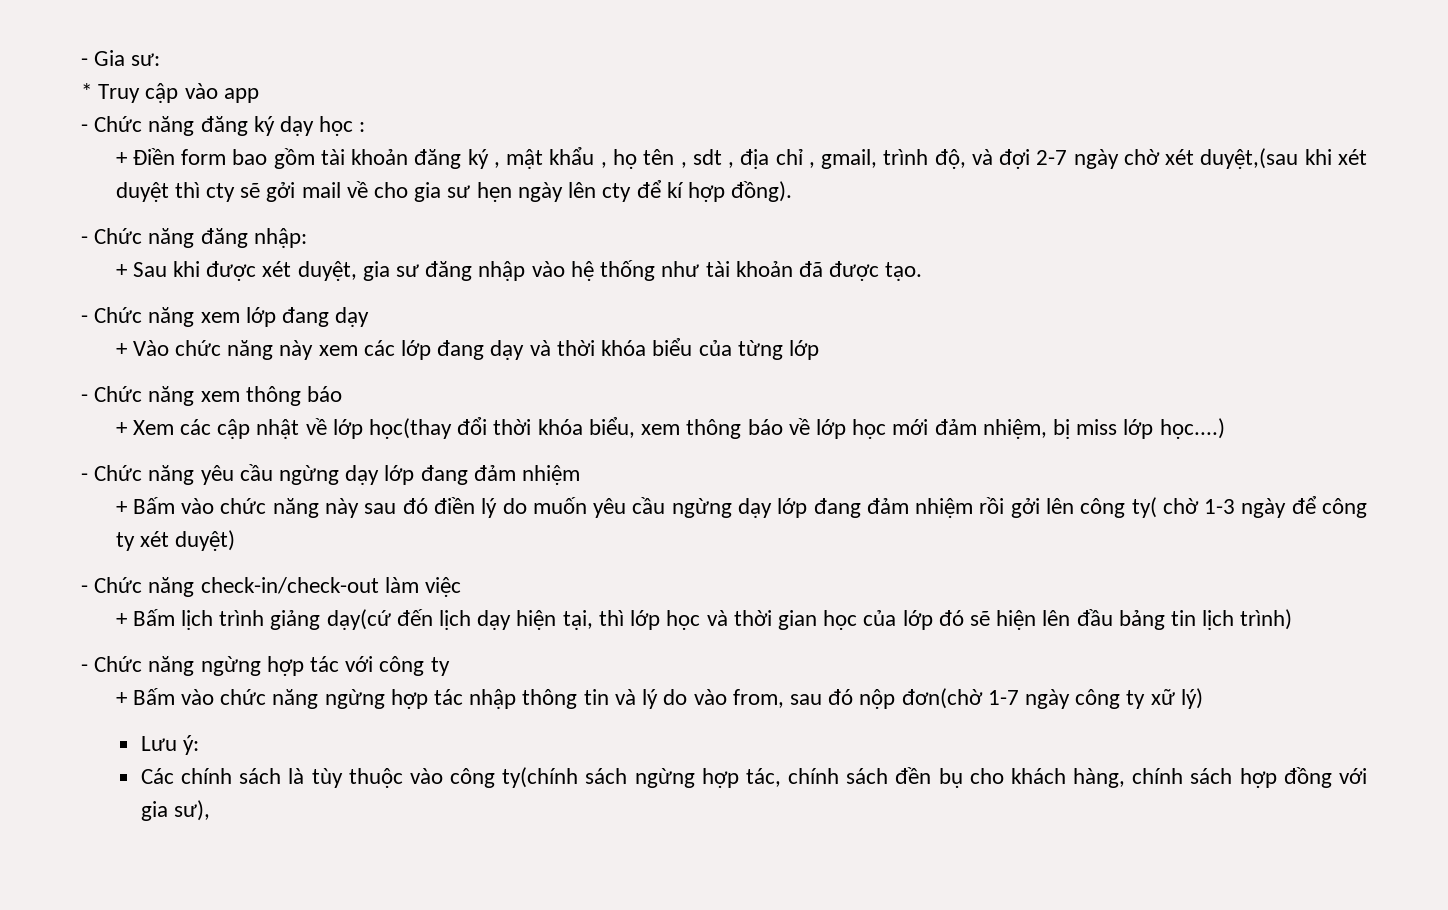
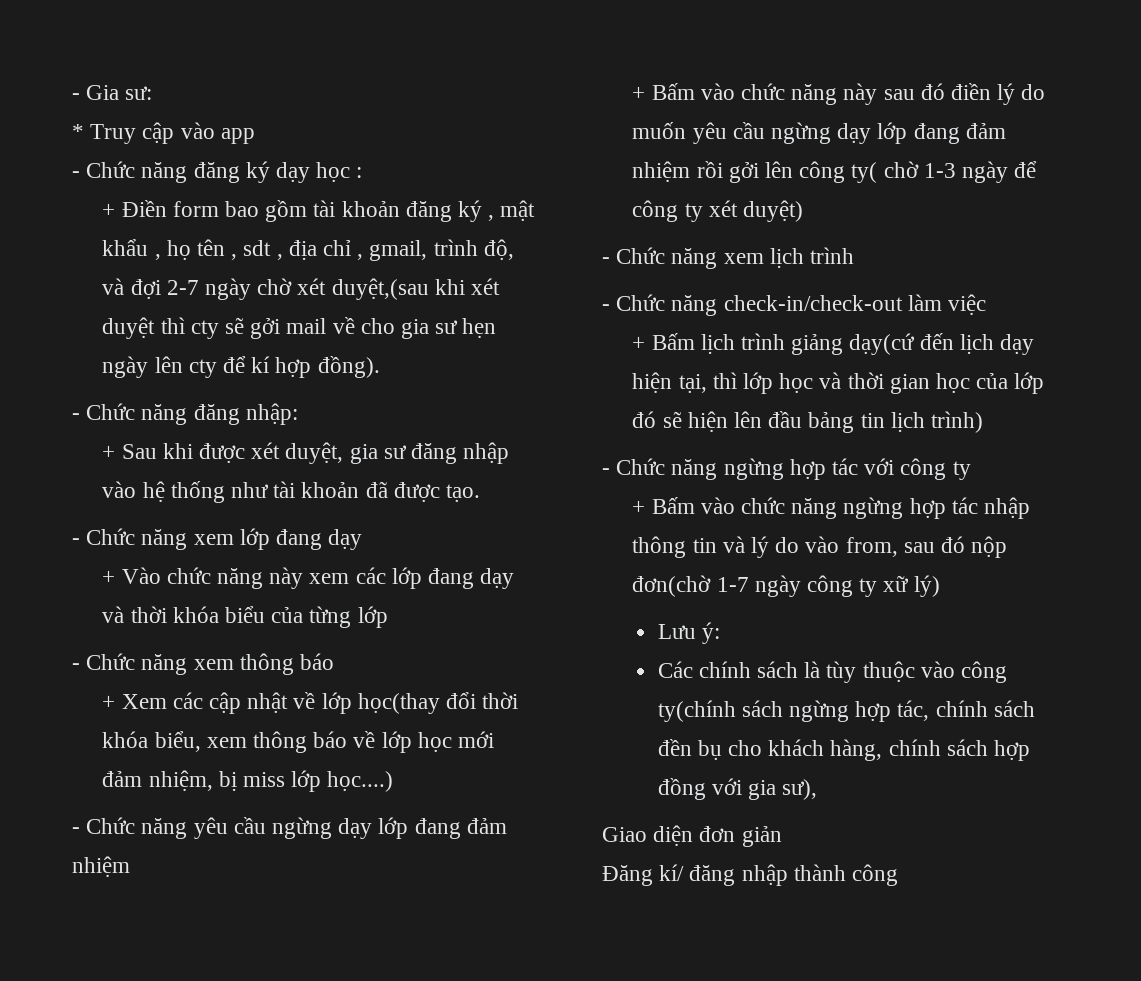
+ - Chức năng xem lịch trình
+ Giao diện đơn giản
+ Đăng kí/ đăng nhập thành công

